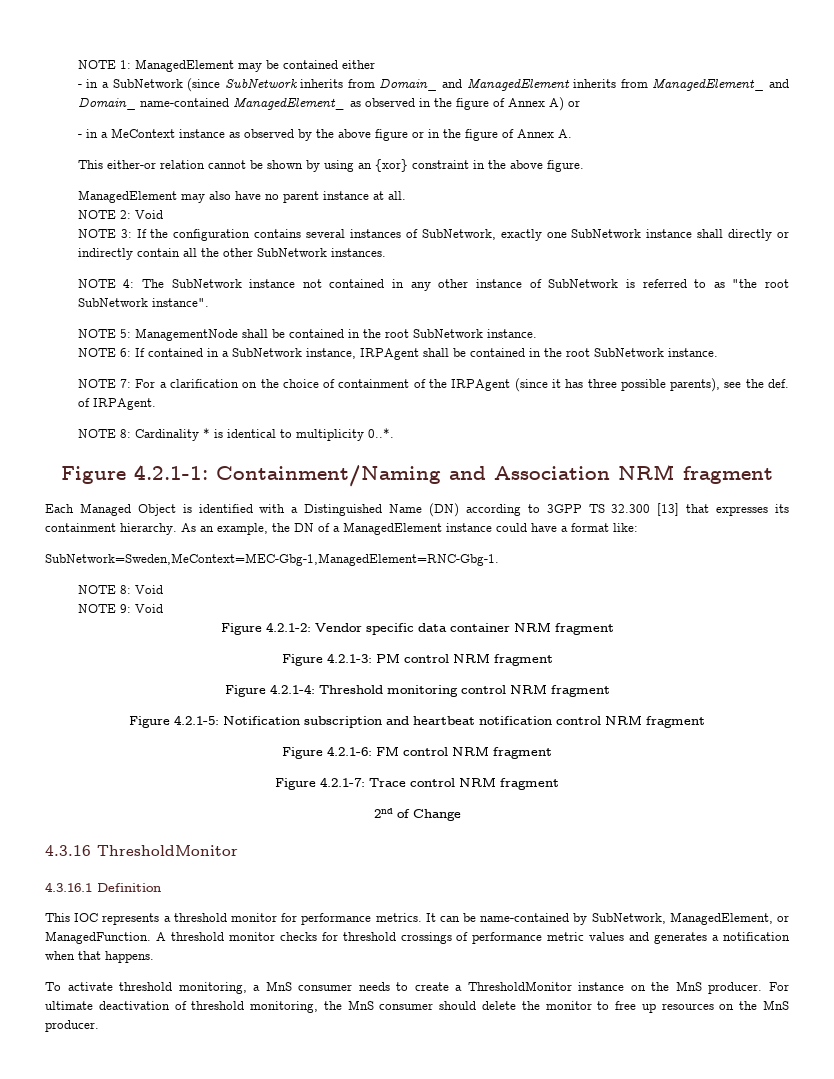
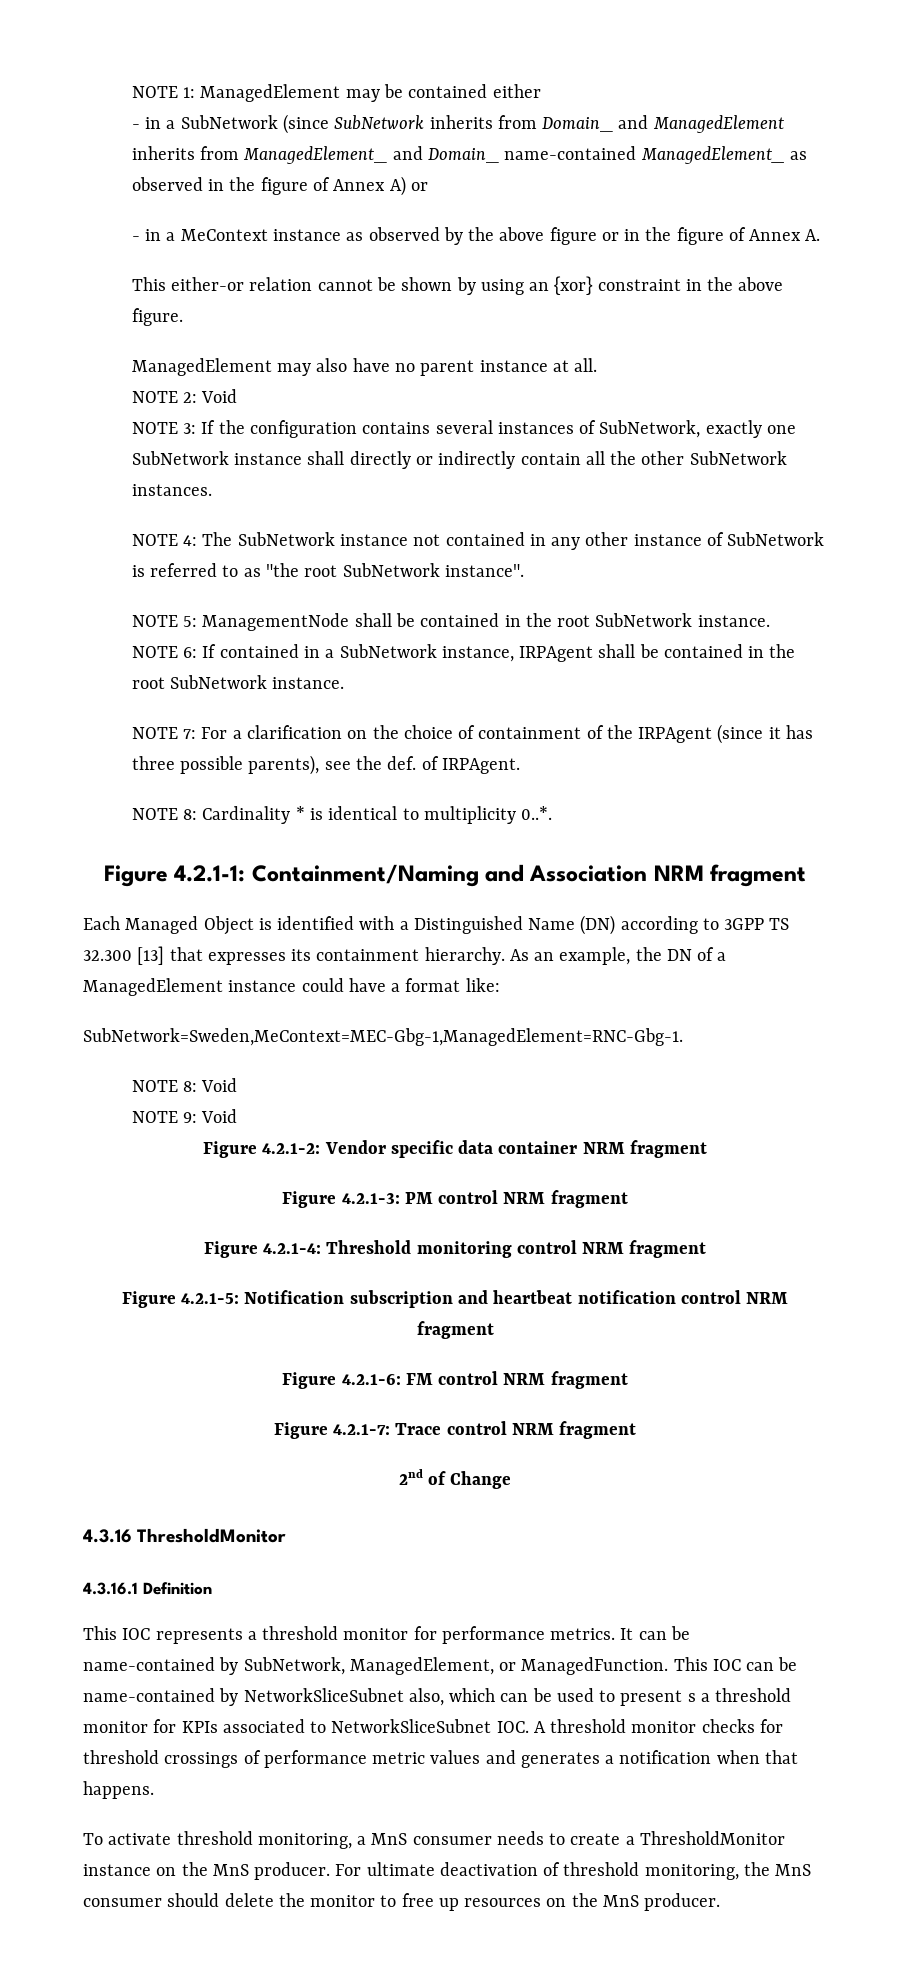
- A threshold monitor checks for threshold crossings of performance metric values and generates a notification when that happens.
+ This IOC can be name-contained by NetworkSliceSubnet also, which can be used to present s a threshold monitor for KPIs associated to NetworkSliceSubnet IOC. A threshold monitor checks for threshold crossings of performance metric values and generates a notification when that happens.

